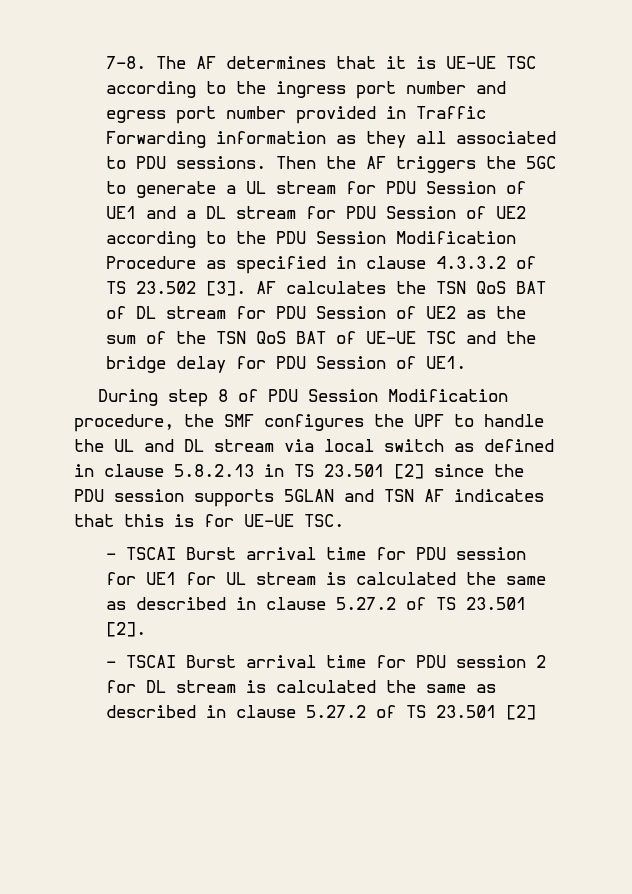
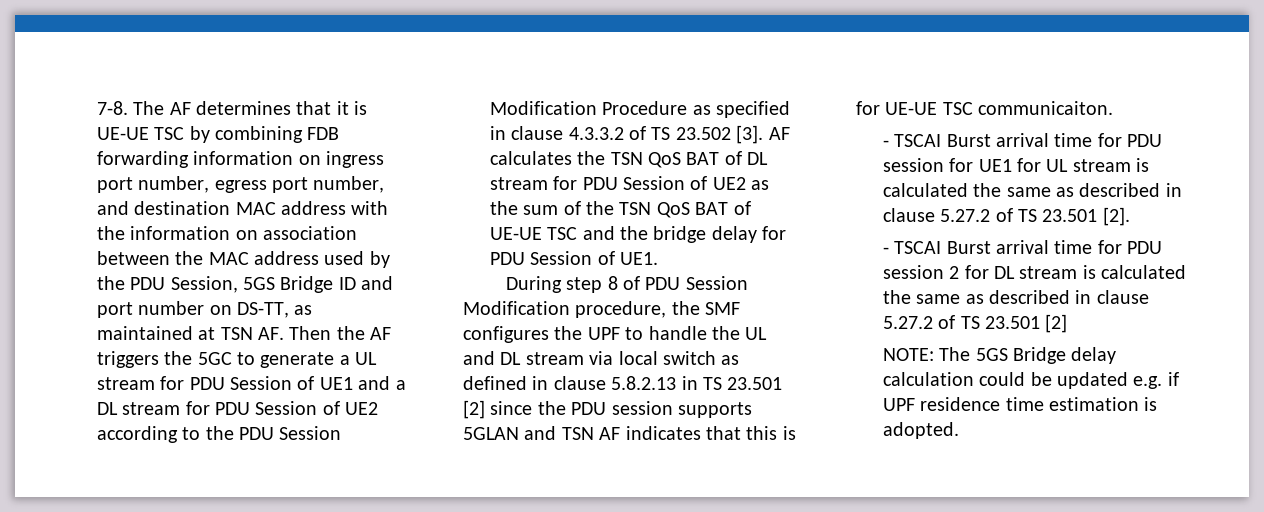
- The AF determines that it is UE-UE TSC according to the ingress port number and egress port number provided in Traffic Forwarding information as they all associated to PDU sessions. Then the AF triggers the 5GC to generate a UL stream for PDU Session of UE1 and a DL stream for PDU Session of UE2 according to the PDU Session Modification Procedure as specified in clause 4.3.3.2 of TS 23.502 [3].
+ The AF determines that it is UE-UE TSC by combining FDB forwarding information on ingress port number, egress port number, and destination MAC address with the information on association between the MAC address used by the PDU Session, 5GS Bridge ID and port number on DS-TT, as maintained at TSN AF. Then the AF triggers the 5GC to generate a UL stream for PDU Session of UE1 and a DL stream for PDU Session of UE2 according to the PDU Session Modification Procedure as specified in clause 4.3.3.2 of TS 23.502 [3].
- During step 8 of PDU Session Modification procedure, the SMF configures the UPF to handle the UL and DL stream via local switch as defined in clause 5.8.2.13 in TS 23.501 [2] since the PDU session supports 5GLAN and TSN AF indicates that this is for UE-UE TSC.
+ During step 8 of PDU Session Modification procedure, the SMF configures the UPF to handle the UL and DL stream via local switch as defined in clause 5.8.2.13 in TS 23.501 [2] since the PDU session supports 5GLAN and TSN AF indicates that this is for UE-UE TSC communicaiton.
+ NOTE: The 5GS Bridge delay calculation could be updated e.g. if UPF residence time estimation is adopted.

